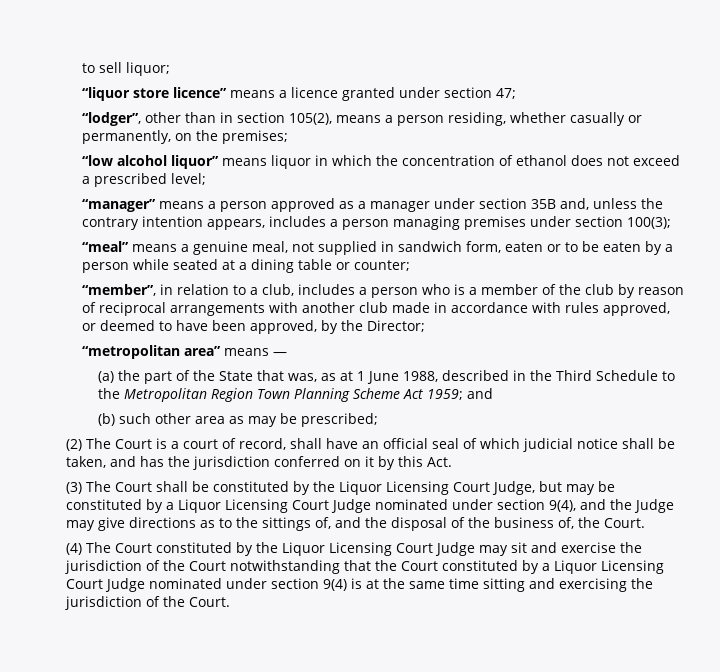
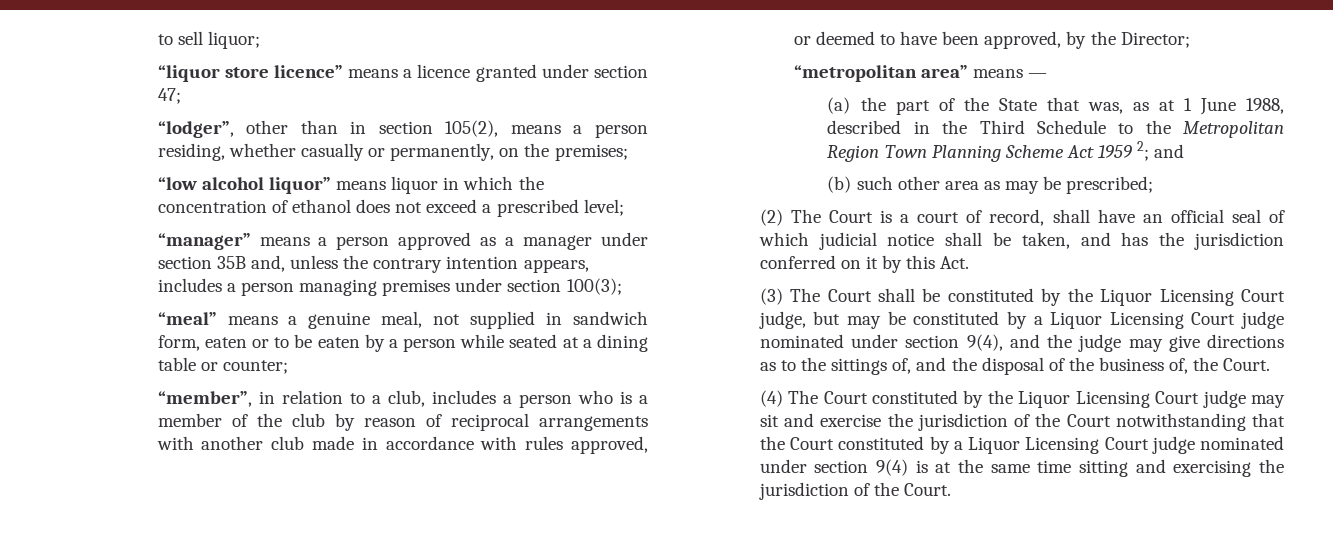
- (a) the part of the State that was, as at 1 June 1988, described in the Third Schedule to the Metropolitan Region Town Planning Scheme Act 1959; and
+ (a) the part of the State that was, as at 1 June 1988, described in the Third Schedule to the Metropolitan Region Town Planning Scheme Act 1959 2; and
- (3) The Court shall be constituted by the Liquor Licensing Court Judge, but may be constituted by a Liquor Licensing Court Judge nominated under section 9(4), and the Judge may give directions as to the sittings of, and the disposal of the business of, the Court.
+ (3) The Court shall be constituted by the Liquor Licensing Court judge, but may be constituted by a Liquor Licensing Court judge nominated under section 9(4), and the judge may give directions as to the sittings of, and the disposal of the business of, the Court.
- (4) The Court constituted by the Liquor Licensing Court Judge may sit and exercise the jurisdiction of the Court notwithstanding that the Court constituted by a Liquor Licensing Court Judge nominated under section 9(4) is at the same time sitting and exercising the jurisdiction of the Court.
+ (4) The Court constituted by the Liquor Licensing Court judge may sit and exercise the jurisdiction of the Court notwithstanding that the Court constituted by a Liquor Licensing Court judge nominated under section 9(4) is at the same time sitting and exercising the jurisdiction of the Court.

